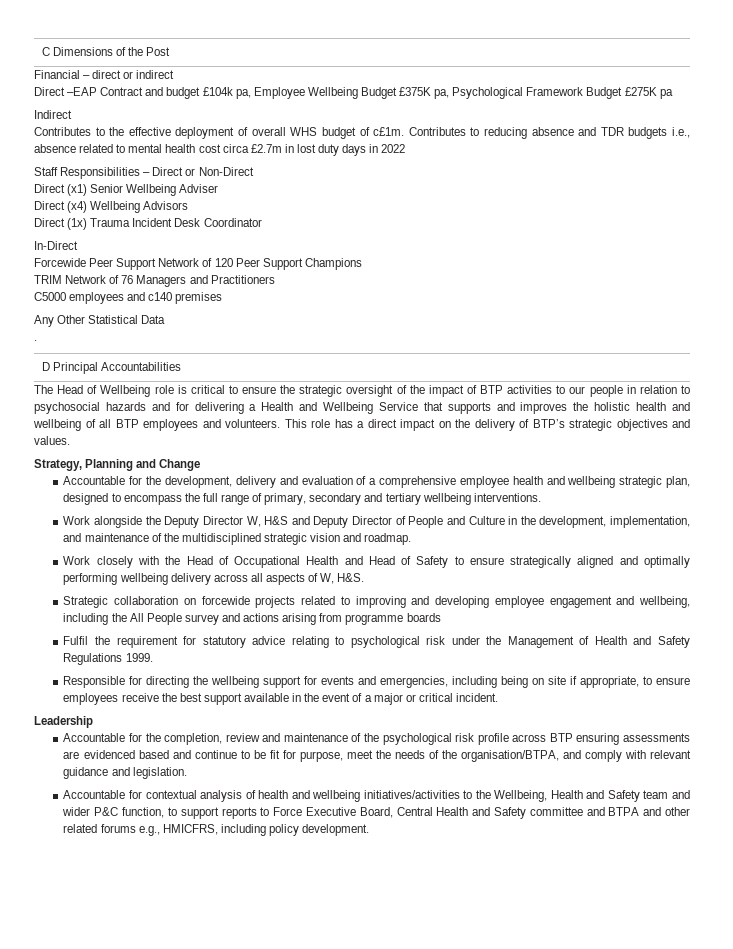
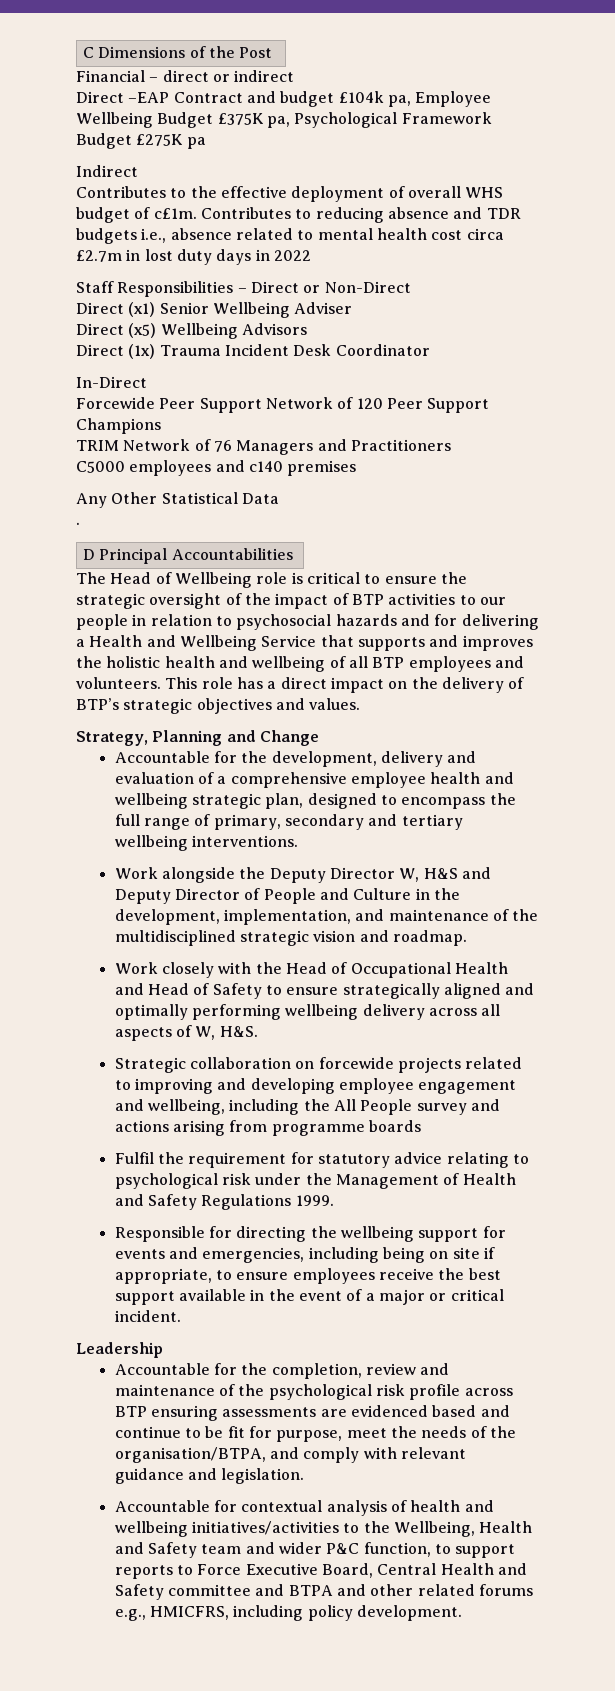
- Direct (x4) Wellbeing Advisors
+ Direct (x5) Wellbeing Advisors

